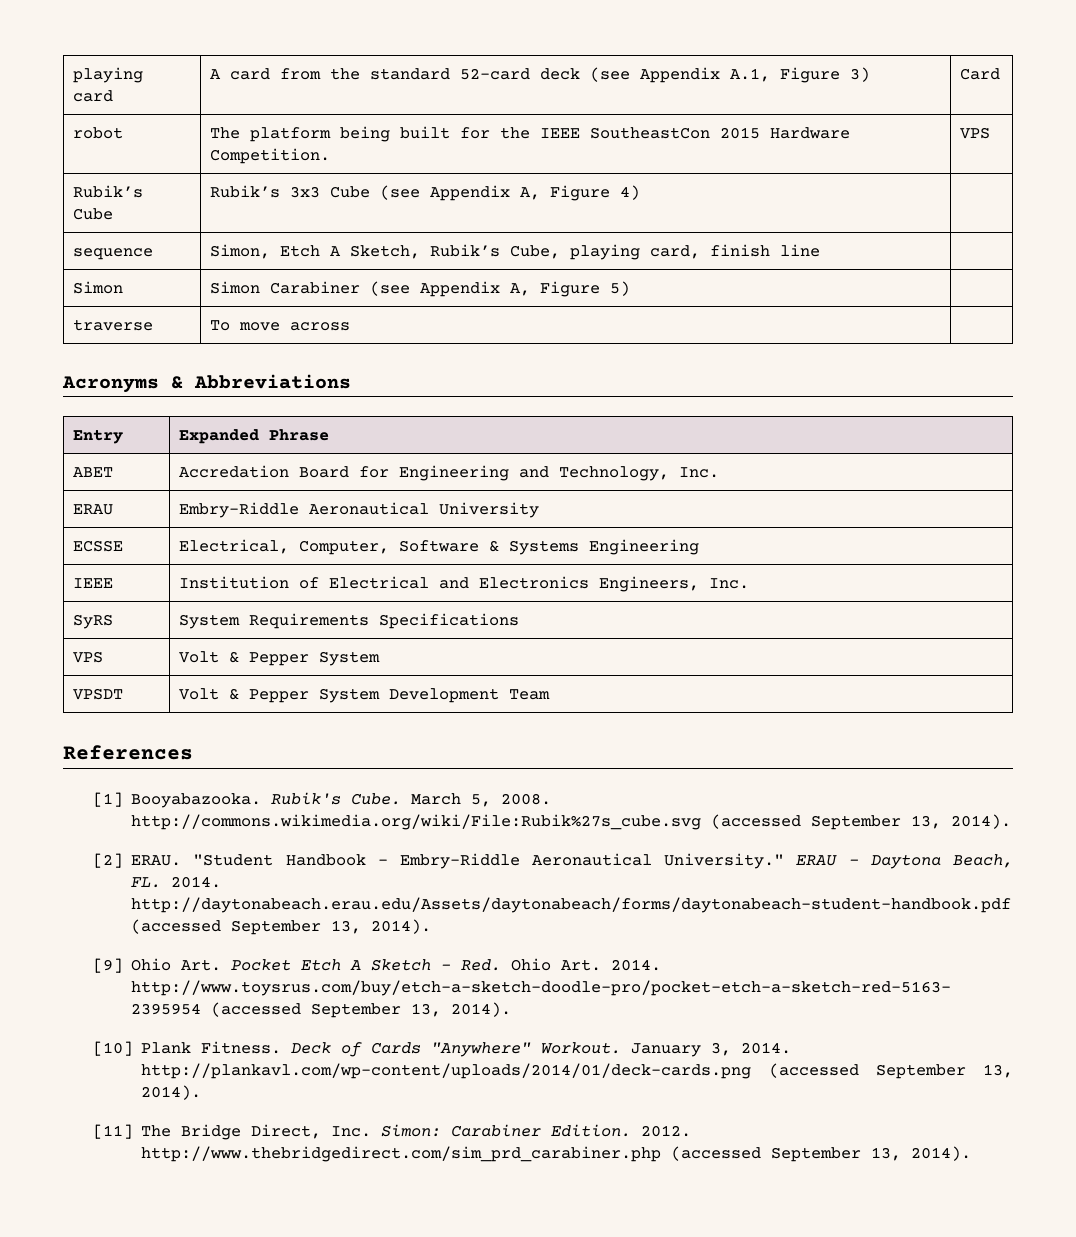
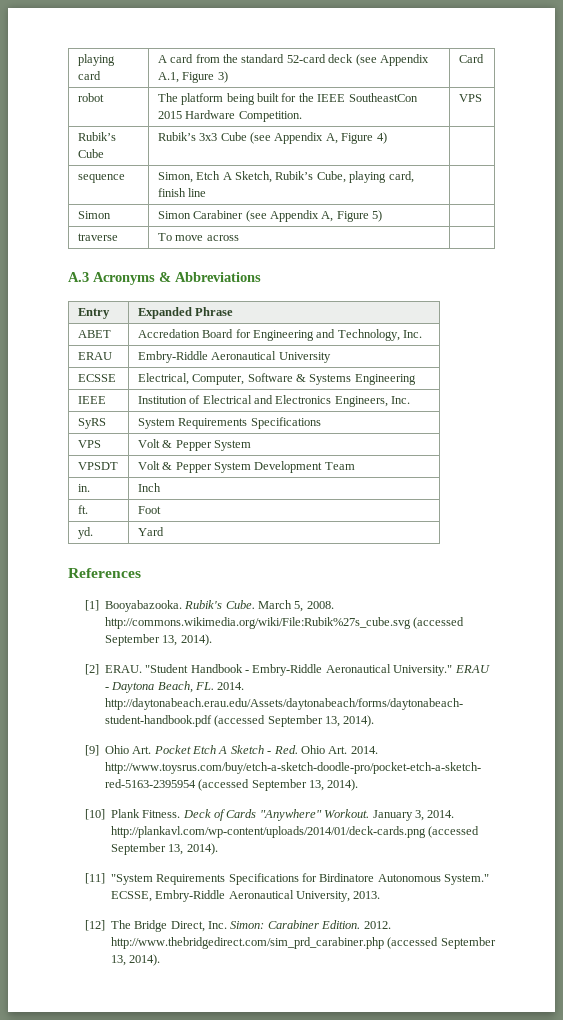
- Acronyms & Abbreviations
+ A.3 Acronyms & Abbreviations
+ in. | Inch
+ ft. | Foot
+ yd. | Yard
- [11] The Bridge Direct, Inc. Simon: Carabiner Edition.
+ [11] "System Requirements Specifications for Birdinatore Autonomous System." ECSSE, Embry-Riddle Aeronautical University, 2013.
+ [12] The Bridge Direct, Inc. Simon: Carabiner Edition.

